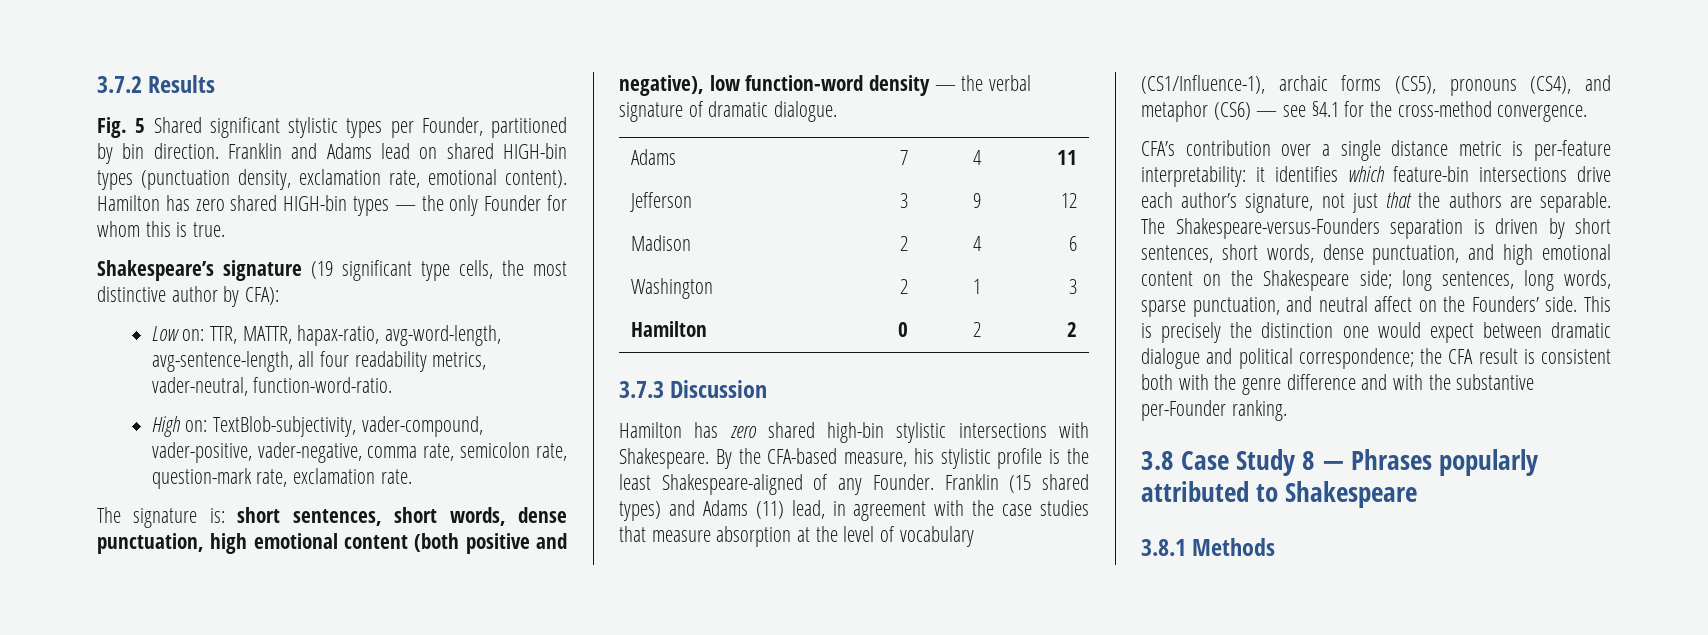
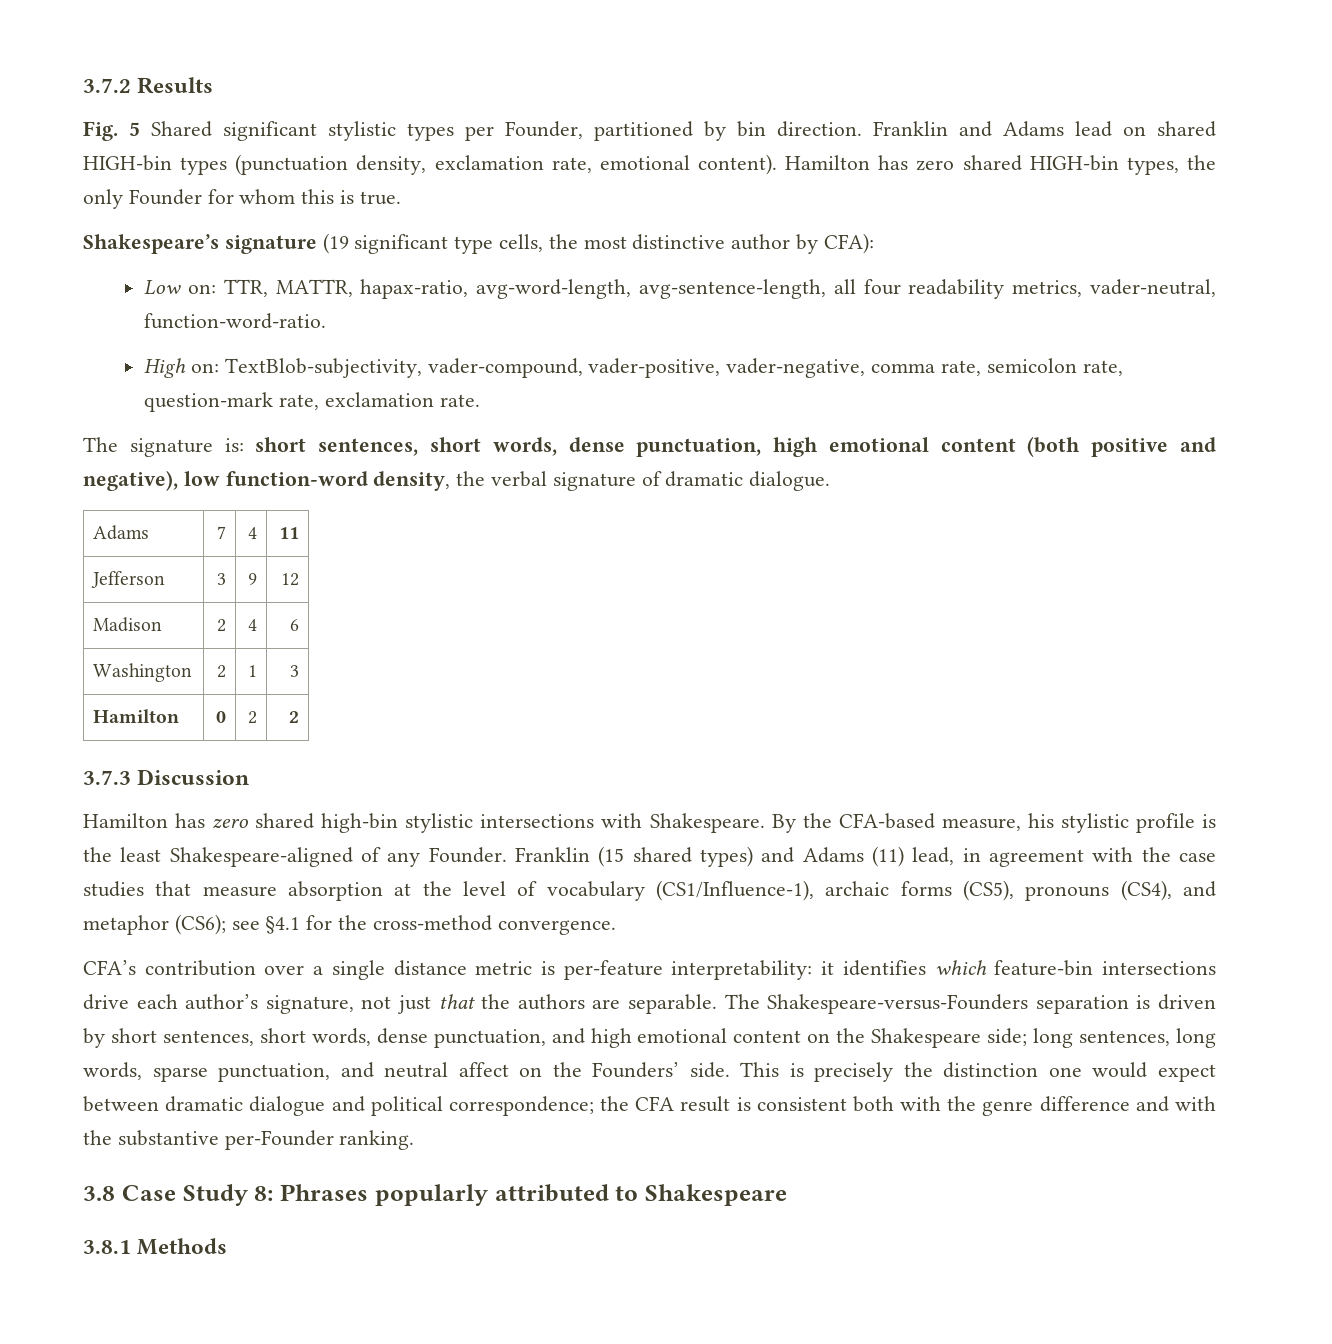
- Hamilton has zero shared HIGH-bin types — the only Founder for whom this is true.
+ Hamilton has zero shared HIGH-bin types, the only Founder for whom this is true.
- The signature is: short sentences, short words, dense punctuation, high emotional content (both positive and negative), low function-word density — the verbal signature of dramatic dialogue.
+ The signature is: short sentences, short words, dense punctuation, high emotional content (both positive and negative), low function-word density, the verbal signature of dramatic dialogue.
- Franklin (15 shared types) and Adams (11) lead, in agreement with the case studies that measure absorption at the level of vocabulary (CS1/Influence-1), archaic forms (CS5), pronouns (CS4), and metaphor (CS6) — see §4.1 for the cross-method convergence.
+ Franklin (15 shared types) and Adams (11) lead, in agreement with the case studies that measure absorption at the level of vocabulary (CS1/Influence-1), archaic forms (CS5), pronouns (CS4), and metaphor (CS6); see §4.1 for the cross-method convergence.
- 3.8 Case Study 8 — Phrases popularly attributed to Shakespeare
+ 3.8 Case Study 8: Phrases popularly attributed to Shakespeare

